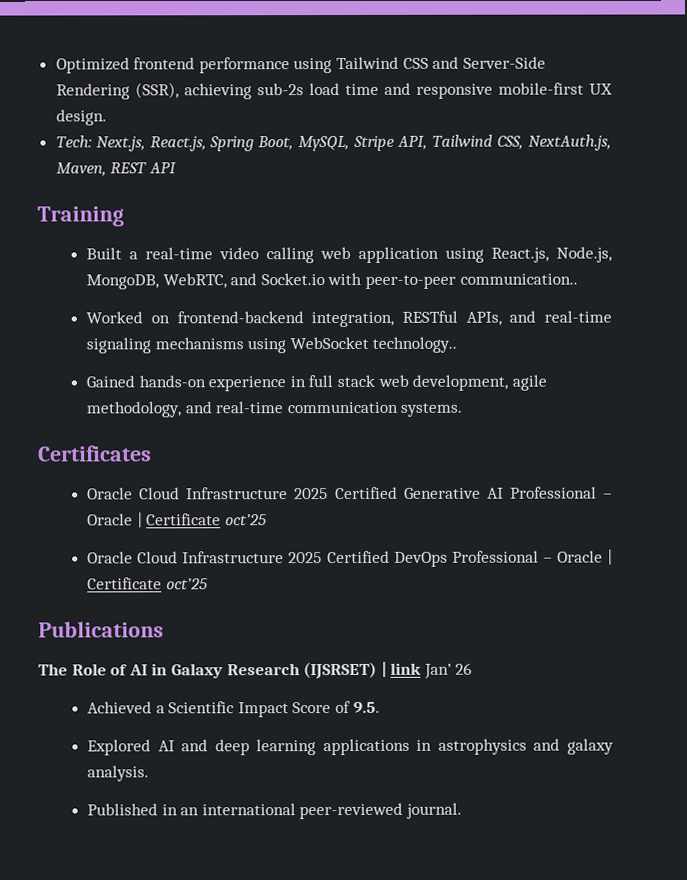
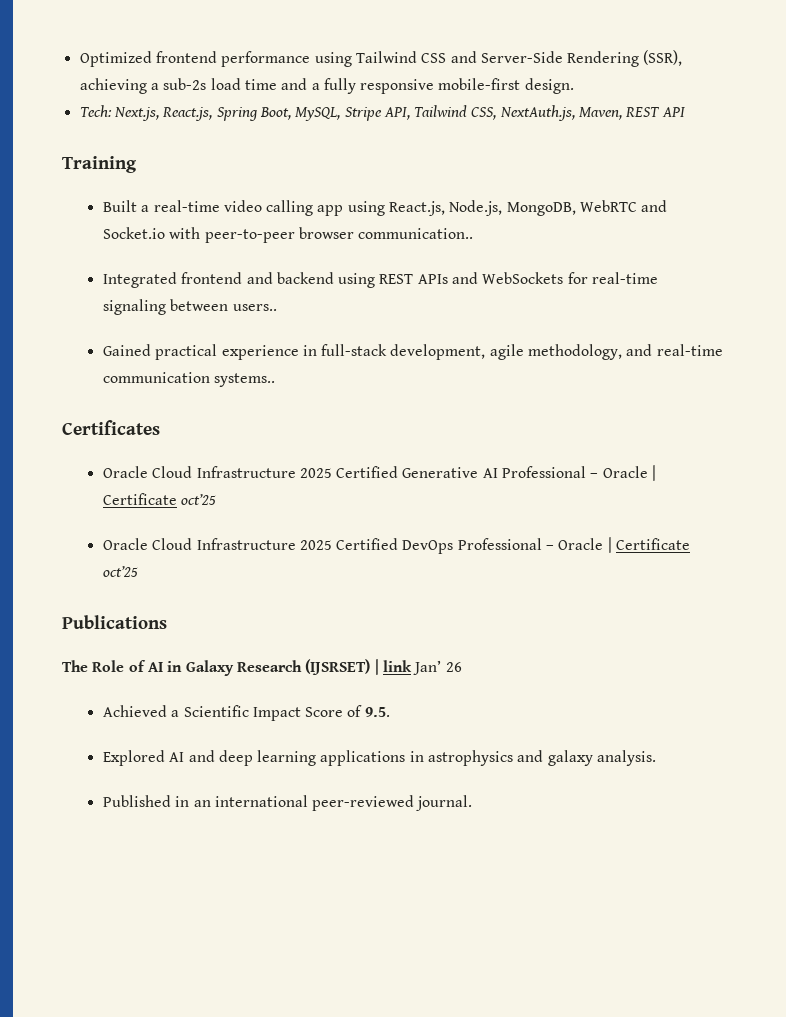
- Optimized frontend performance using Tailwind CSS and Server-Side Rendering (SSR), achieving sub-2s load time and responsive mobile-first UX design.
+ Optimized frontend performance using Tailwind CSS and Server-Side Rendering (SSR), achieving a sub-2s load time and a fully responsive mobile-first design.
- Built a real-time video calling web application using React.js, Node.js, MongoDB, WebRTC, and Socket.io with peer-to-peer communication..
+ Built a real-time video calling app using React.js, Node.js, MongoDB, WebRTC and Socket.io with peer-to-peer browser communication..
- Worked on frontend-backend integration, RESTful APIs, and real-time signaling mechanisms using WebSocket technology..
+ Integrated frontend and backend using REST APIs and WebSockets for real-time signaling between users..
- Gained hands-on experience in full stack web development, agile methodology, and real-time communication systems.
+ Gained practical experience in full-stack development, agile methodology, and real-time communication systems..

